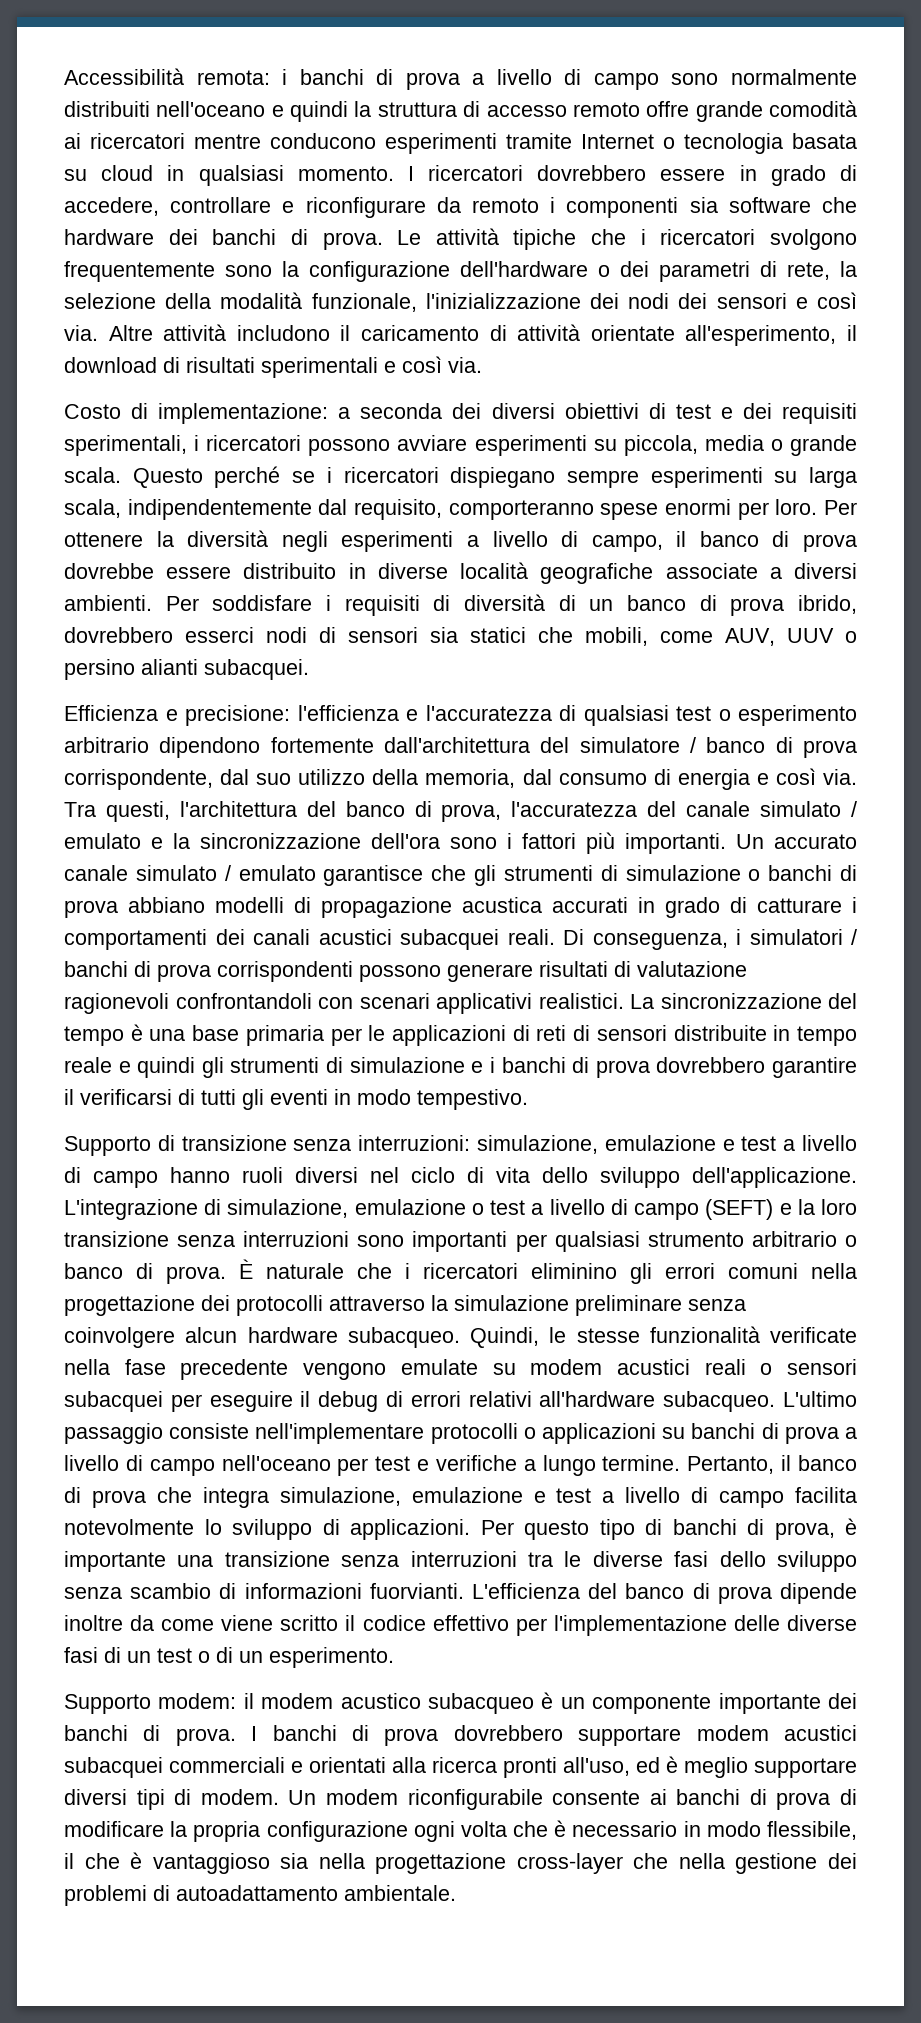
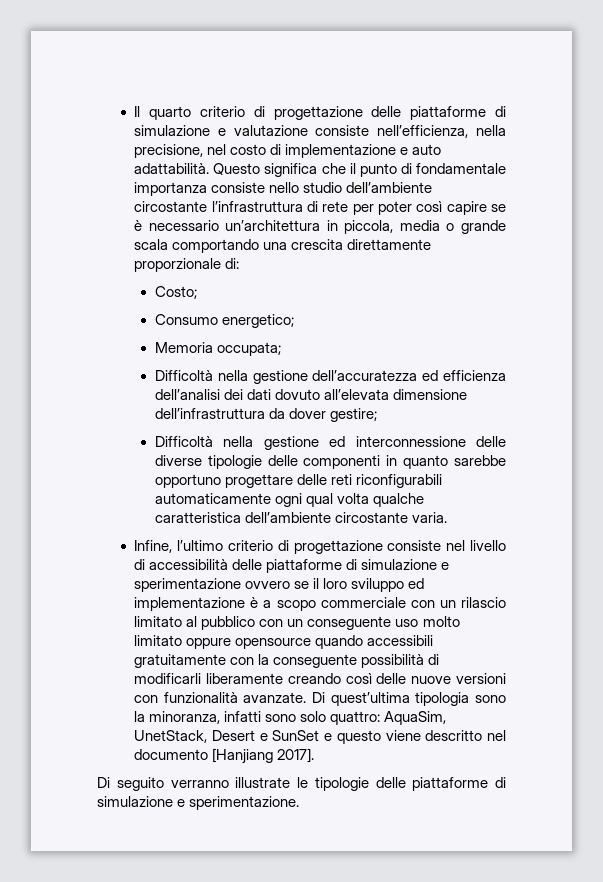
- Accessibilità remota: i banchi di prova a livello di campo sono normalmente distribuiti nell'oceano e quindi la struttura di accesso remoto offre grande comodità ai ricercatori mentre conducono esperimenti tramite Internet o tecnologia basata su cloud in qualsiasi momento. I ricercatori dovrebbero essere in grado di accedere, controllare e riconfigurare da remoto i componenti sia software che hardware dei banchi di prova. Le attività tipiche che i ricercatori svolgono frequentemente sono la configurazione dell'hardware o dei parametri di rete, la selezione della modalità funzionale, l'inizializzazione dei nodi dei sensori e così via. Altre attività includono il caricamento di attività orientate all'esperimento, il download di risultati sperimentali e così via.
- Costo di implementazione: a seconda dei diversi obiettivi di test e dei requisiti sperimentali, i ricercatori possono avviare esperimenti su piccola, media o grande scala. Questo perché se i ricercatori dispiegano sempre esperimenti su larga scala, indipendentemente dal requisito, comporteranno spese enormi per loro. Per ottenere la diversità negli esperimenti a livello di campo, il banco di prova dovrebbe essere distribuito in diverse località geografiche associate a diversi ambienti. Per soddisfare i requisiti di diversità di un banco di prova ibrido, dovrebbero esserci nodi di sensori sia statici che mobili, come AUV, UUV o persino alianti subacquei.
- Efficienza e precisione: l'efficienza e l'accuratezza di qualsiasi test o esperimento arbitrario dipendono fortemente dall'architettura del simulatore / banco di prova corrispondente, dal suo utilizzo della memoria, dal consumo di energia e così via. Tra questi, l'architettura del banco di prova, l'accuratezza del canale simulato / emulato e la sincronizzazione dell'ora sono i fattori più importanti. Un accurato canale simulato / emulato garantisce che gli strumenti di simulazione o banchi di prova abbiano modelli di propagazione acustica accurati in grado di catturare i comportamenti dei canali acustici subacquei reali. Di conseguenza, i simulatori / banchi di prova corrispondenti possono generare risultati di valutazione ragionevoli confrontandoli con scenari applicativi realistici. La sincronizzazione del tempo è una base primaria per le applicazioni di reti di sensori distribuite in tempo reale e quindi gli strumenti di simulazione e i banchi di prova dovrebbero garantire il verificarsi di tutti gli eventi in modo tempestivo.
- Supporto di transizione senza interruzioni: simulazione, emulazione e test a livello di campo hanno ruoli diversi nel ciclo di vita dello sviluppo dell'applicazione. L'integrazione di simulazione, emulazione o test a livello di campo (SEFT) e la loro transizione senza interruzioni sono importanti per qualsiasi strumento arbitrario o banco di prova. È naturale che i ricercatori eliminino gli errori comuni nella progettazione dei protocolli attraverso la simulazione preliminare senza coinvolgere alcun hardware subacqueo. Quindi, le stesse funzionalità verificate nella fase precedente vengono emulate su modem acustici reali o sensori subacquei per eseguire il debug di errori relativi all'hardware subacqueo. L'ultimo passaggio consiste nell'implementare protocolli o applicazioni su banchi di prova a livello di campo nell'oceano per test e verifiche a lungo termine. Pertanto, il banco di prova che integra simulazione, emulazione e test a livello di campo facilita notevolmente lo sviluppo di applicazioni. Per questo tipo di banchi di prova, è importante una transizione senza interruzioni tra le diverse fasi dello sviluppo senza scambio di informazioni fuorvianti. L'efficienza del banco di prova dipende inoltre da come viene scritto il codice effettivo per l'implementazione delle diverse fasi di un test o di un esperimento.
- Supporto modem: il modem acustico subacqueo è un componente importante dei banchi di prova. I banchi di prova dovrebbero supportare modem acustici subacquei commerciali e orientati alla ricerca pronti all'uso, ed è meglio supportare diversi tipi di modem. Un modem riconfigurabile consente ai banchi di prova di modificare la propria configurazione ogni volta che è necessario in modo flessibile, il che è vantaggioso sia nella progettazione cross-layer che nella gestione dei problemi di autoadattamento ambientale.
+ Il quarto criterio di progettazione delle piattaforme di simulazione e valutazione consiste nell’efficienza, nella precisione, nel costo di implementazione e auto adattabilità. Questo significa che il punto di fondamentale importanza consiste nello studio dell’ambiente circostante l’infrastruttura di rete per poter così capire se è necessario un’architettura in piccola, media o grande scala comportando una crescita direttamente proporzionale di:
+ Costo;
+ Consumo energetico;
+ Memoria occupata;
+ Difficoltà nella gestione dell’accuratezza ed efficienza dell’analisi dei dati dovuto all’elevata dimensione dell’infrastruttura da dover gestire;
+ Difficoltà nella gestione ed interconnessione delle diverse tipologie delle componenti in quanto sarebbe opportuno progettare delle reti riconfigurabili automaticamente ogni qual volta qualche caratteristica dell’ambiente circostante varia.
+ Infine, l’ultimo criterio di progettazione consiste nel livello di accessibilità delle piattaforme di simulazione e sperimentazione ovvero se il loro sviluppo ed implementazione è a scopo commerciale con un rilascio limitato al pubblico con un conseguente uso molto limitato oppure opensource quando accessibili gratuitamente con la conseguente possibilità di modificarli liberamente creando così delle nuove versioni con funzionalità avanzate. Di quest’ultima tipologia sono la minoranza, infatti sono solo quattro: AquaSim, UnetStack, Desert e SunSet e questo viene descritto nel documento [Hanjiang 2017].
+ Di seguito verranno illustrate le tipologie delle piattaforme di simulazione e sperimentazione.

